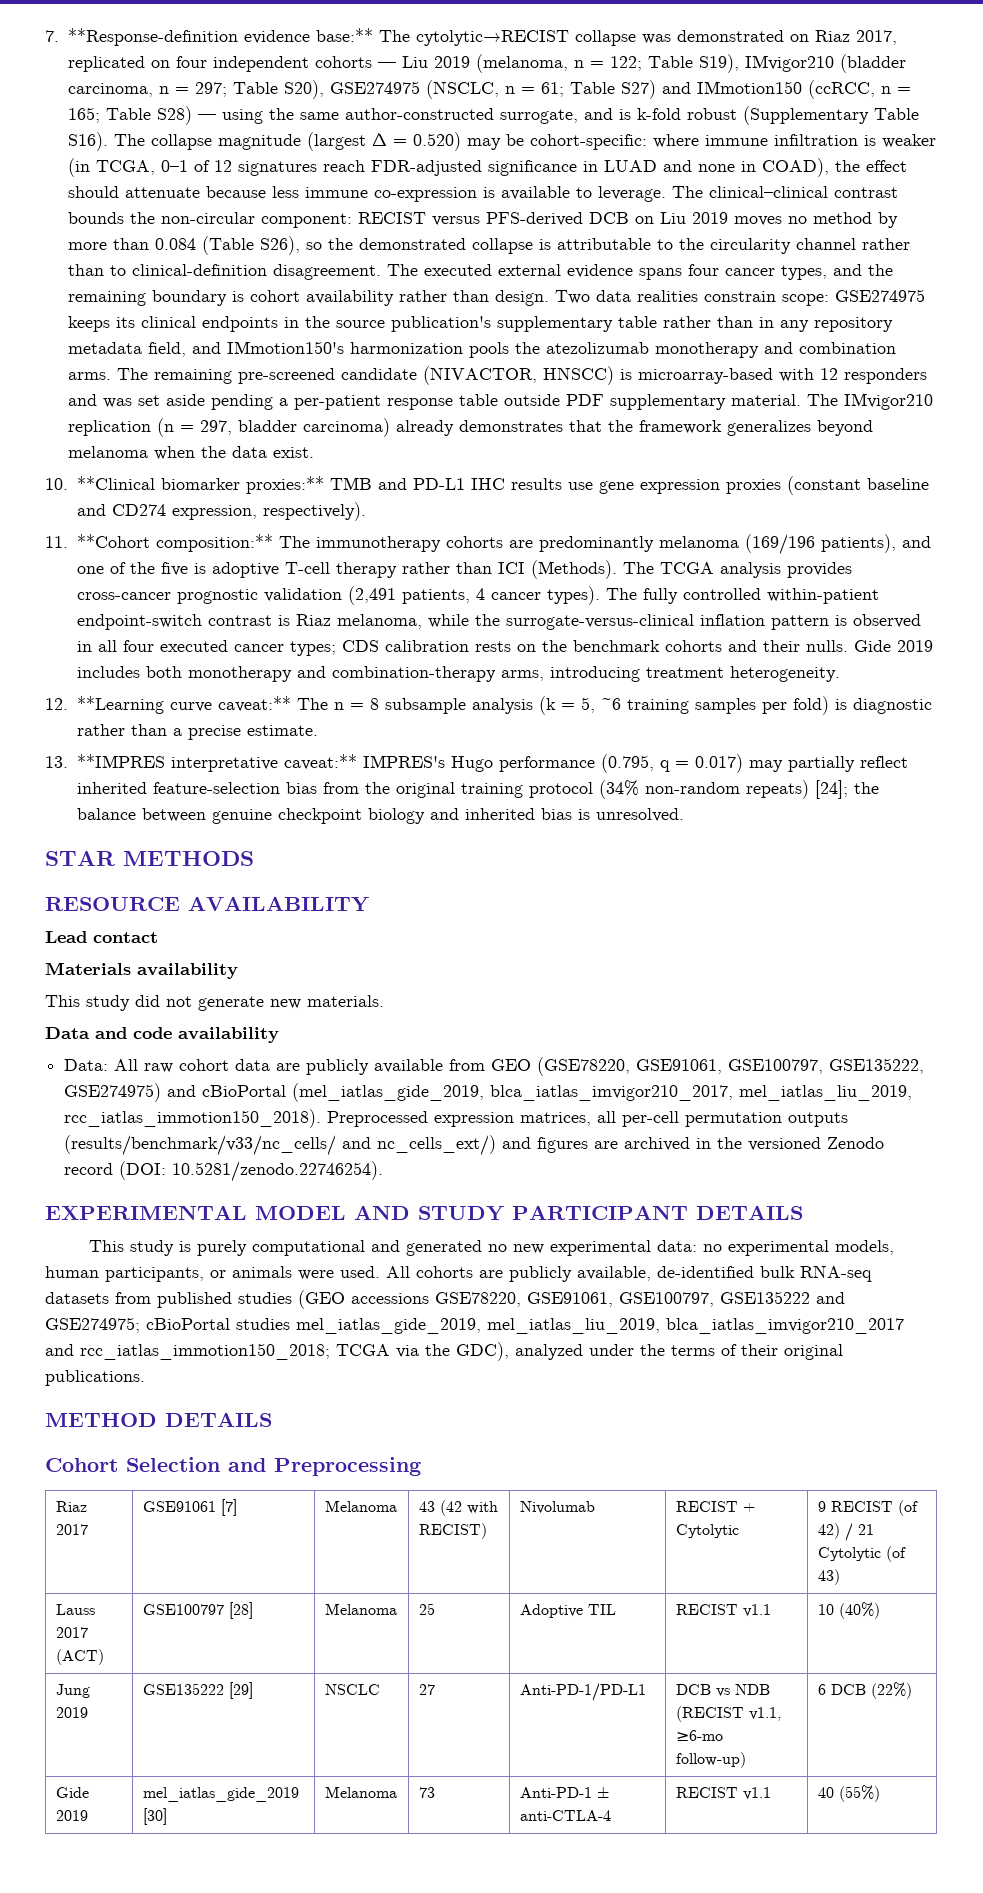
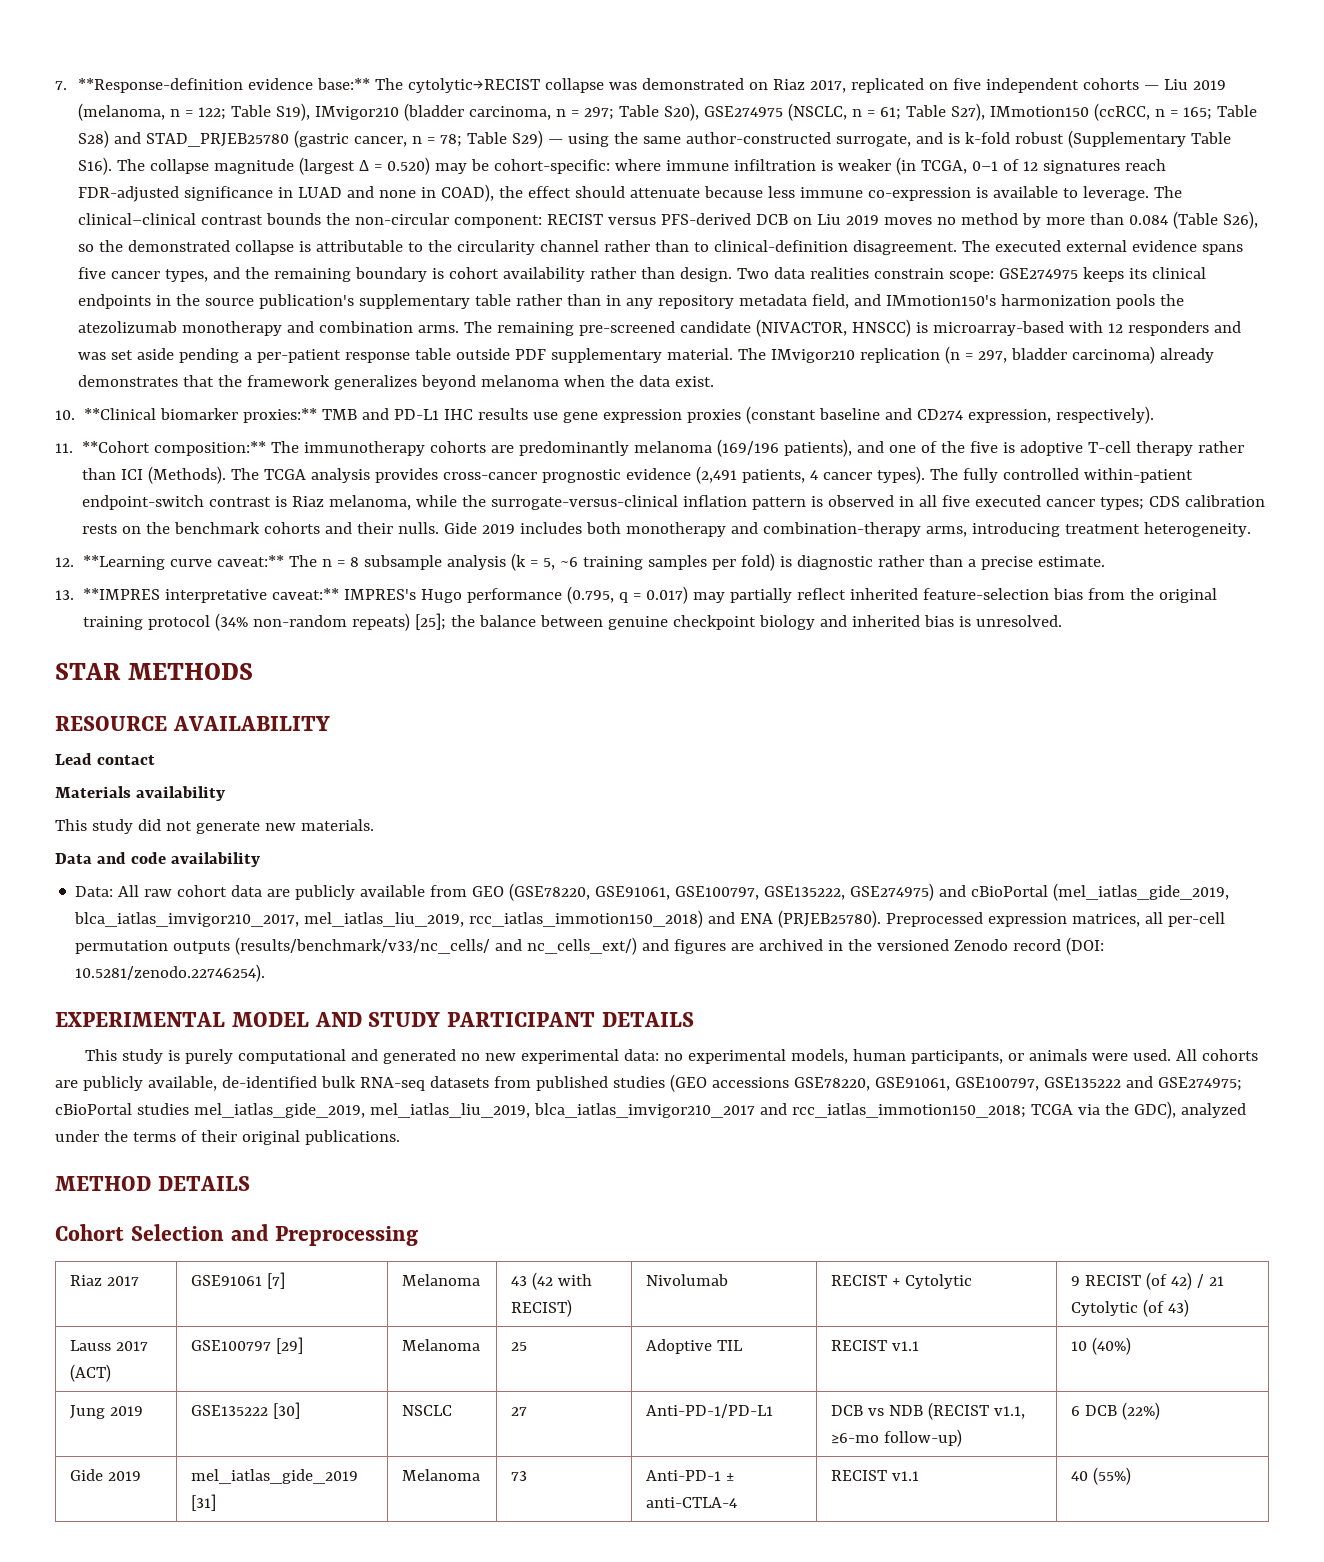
- 7. **Response-definition evidence base:** The cytolytic→RECIST collapse was demonstrated on Riaz 2017, replicated on four independent cohorts — Liu 2019 (melanoma, n = 122; Table S19), IMvigor210 (bladder carcinoma, n = 297; Table S20), GSE274975 (NSCLC, n = 61; Table S27) and IMmotion150 (ccRCC, n = 165; Table S28) — using the same author-constructed surrogate, and is k-fold robust (Supplementary Table S16).
+ 7. **Response-definition evidence base:** The cytolytic→RECIST collapse was demonstrated on Riaz 2017, replicated on five independent cohorts — Liu 2019 (melanoma, n = 122; Table S19), IMvigor210 (bladder carcinoma, n = 297; Table S20), GSE274975 (NSCLC, n = 61; Table S27), IMmotion150 (ccRCC, n = 165; Table S28) and STAD_PRJEB25780 (gastric cancer, n = 78; Table S29) — using the same author-constructed surrogate, and is k-fold robust (Supplementary Table S16).
- The executed external evidence spans four cancer types, and the remaining boundary is cohort availability rather than design.
+ The executed external evidence spans five cancer types, and the remaining boundary is cohort availability rather than design.
- The TCGA analysis provides cross-cancer prognostic validation (2,491 patients, 4 cancer types).
+ The TCGA analysis provides cross-cancer prognostic evidence (2,491 patients, 4 cancer types).
- The fully controlled within-patient endpoint-switch contrast is Riaz melanoma, while the surrogate-versus-clinical inflation pattern is observed in all four executed cancer types; CDS calibration rests on the benchmark cohorts and their nulls.
+ The fully controlled within-patient endpoint-switch contrast is Riaz melanoma, while the surrogate-versus-clinical inflation pattern is observed in all five executed cancer types; CDS calibration rests on the benchmark cohorts and their nulls.
- 13. **IMPRES interpretative caveat:** IMPRES's Hugo performance (0.795, q = 0.017) may partially reflect inherited feature-selection bias from the original training protocol (34% non-random repeats) [24]; the balance between genuine checkpoint biology and inherited bias is unresolved.
+ 13. **IMPRES interpretative caveat:** IMPRES's Hugo performance (0.795, q = 0.017) may partially reflect inherited feature-selection bias from the original training protocol (34% non-random repeats) [25]; the balance between genuine checkpoint biology and inherited bias is unresolved.
- Data: All raw cohort data are publicly available from GEO (GSE78220, GSE91061, GSE100797, GSE135222, GSE274975) and cBioPortal (mel_iatlas_gide_2019, blca_iatlas_imvigor210_2017, mel_iatlas_liu_2019, rcc_iatlas_immotion150_2018).
+ Data: All raw cohort data are publicly available from GEO (GSE78220, GSE91061, GSE100797, GSE135222, GSE274975) and cBioPortal (mel_iatlas_gide_2019, blca_iatlas_imvigor210_2017, mel_iatlas_liu_2019, rcc_iatlas_immotion150_2018) and ENA (PRJEB25780).
- Lauss 2017 (ACT) | GSE100797 [28] | Melanoma | 25 | Adoptive TIL | RECIST v1.1 | 10 (40%)
+ Lauss 2017 (ACT) | GSE100797 [29] | Melanoma | 25 | Adoptive TIL | RECIST v1.1 | 10 (40%)
- Jung 2019 | GSE135222 [29] | NSCLC | 27 | Anti-PD-1/PD-L1 | DCB vs NDB (RECIST v1.1, ≥6-mo follow-up) | 6 DCB (22%)
+ Jung 2019 | GSE135222 [30] | NSCLC | 27 | Anti-PD-1/PD-L1 | DCB vs NDB (RECIST v1.1, ≥6-mo follow-up) | 6 DCB (22%)
- Gide 2019 | mel_iatlas_gide_2019 [30] | Melanoma | 73 | Anti-PD-1 ± anti-CTLA-4 | RECIST v1.1 | 40 (55%)
+ Gide 2019 | mel_iatlas_gide_2019 [31] | Melanoma | 73 | Anti-PD-1 ± anti-CTLA-4 | RECIST v1.1 | 40 (55%)

